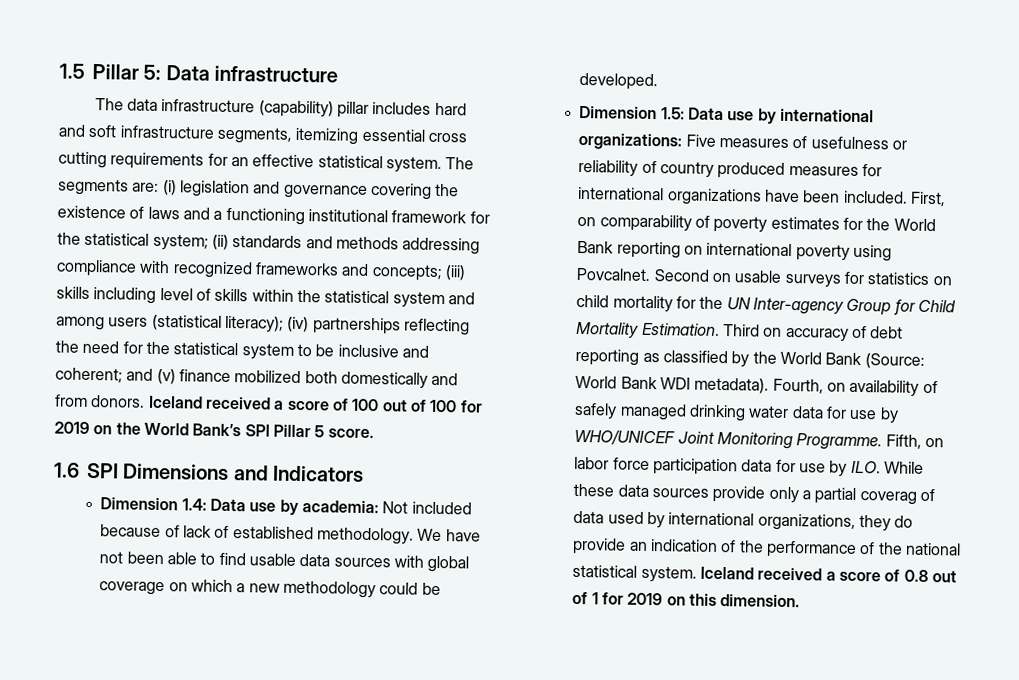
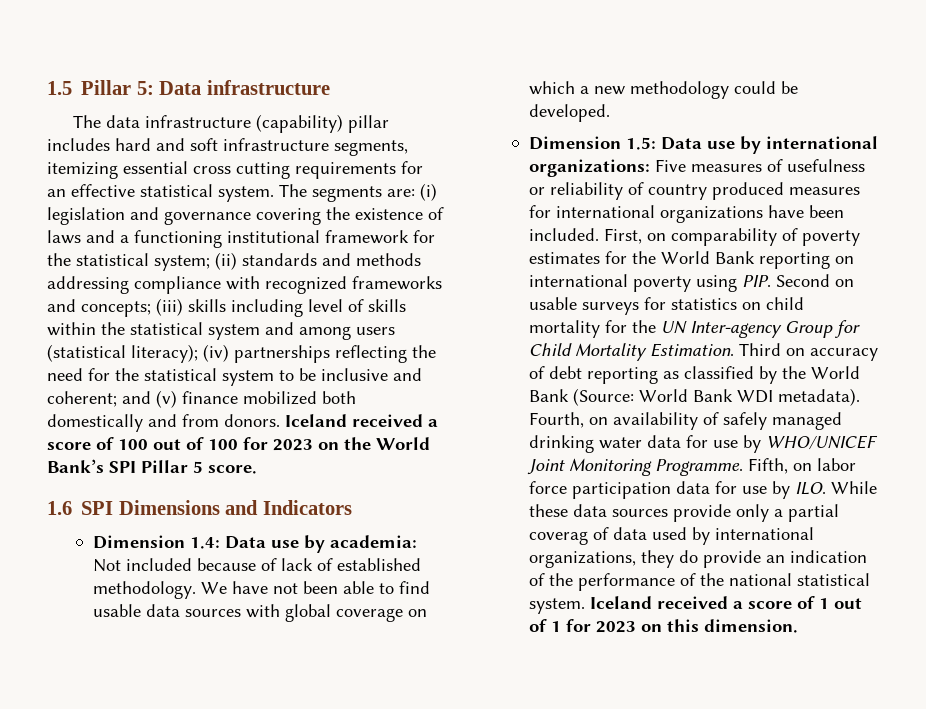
- Iceland received a score of 100 out of 100 for 2019 on the World Bank’s SPI Pillar 5 score.
+ Iceland received a score of 100 out of 100 for 2023 on the World Bank’s SPI Pillar 5 score.
- First, on comparability of poverty estimates for the World Bank reporting on international poverty using Povcalnet. Second on usable surveys for statistics on child mortality for the UN Inter-agency Group for Child Mortality Estimation.
+ First, on comparability of poverty estimates for the World Bank reporting on international poverty using PIP. Second on usable surveys for statistics on child mortality for the UN Inter-agency Group for Child Mortality Estimation.
- Iceland received a score of 0.8 out of 1 for 2019 on this dimension.
+ Iceland received a score of 1 out of 1 for 2023 on this dimension.

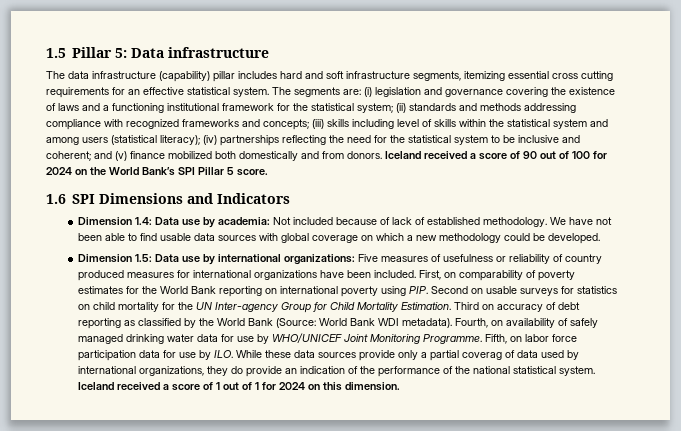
- Iceland received a score of 100 out of 100 for 2023 on the World Bank’s SPI Pillar 5 score.
+ Iceland received a score of 90 out of 100 for 2024 on the World Bank’s SPI Pillar 5 score.
- Iceland received a score of 1 out of 1 for 2023 on this dimension.
+ Iceland received a score of 1 out of 1 for 2024 on this dimension.

